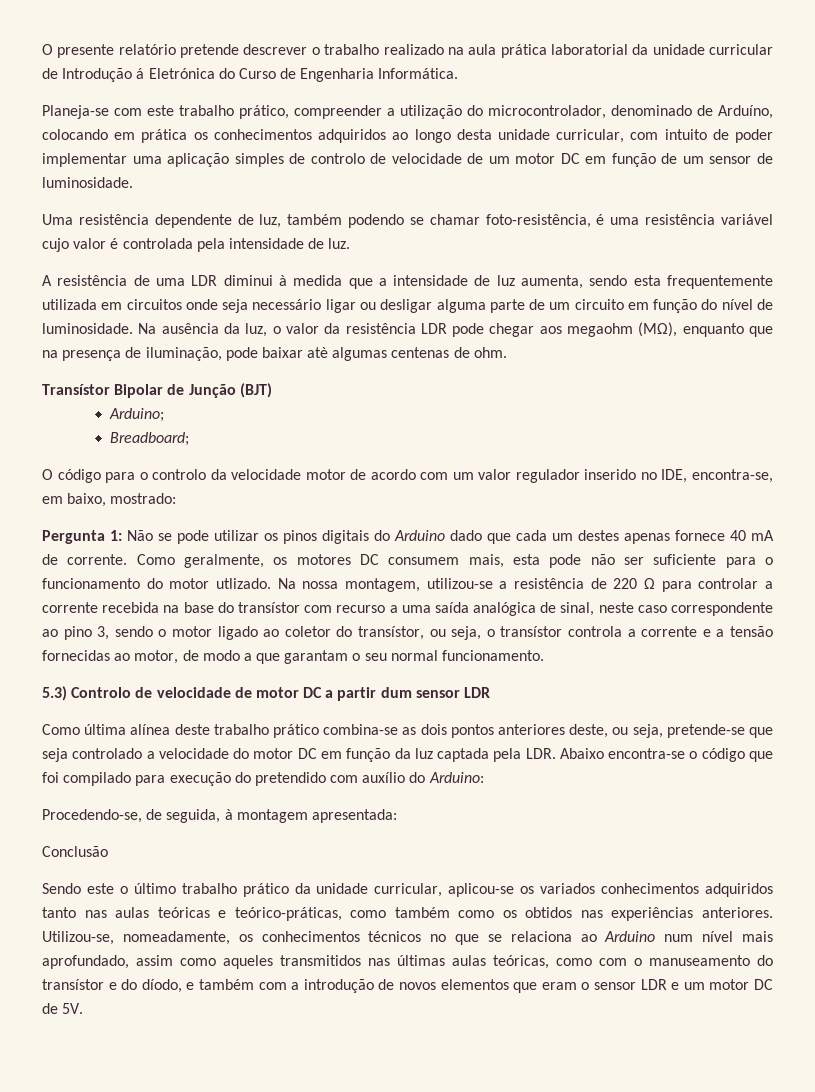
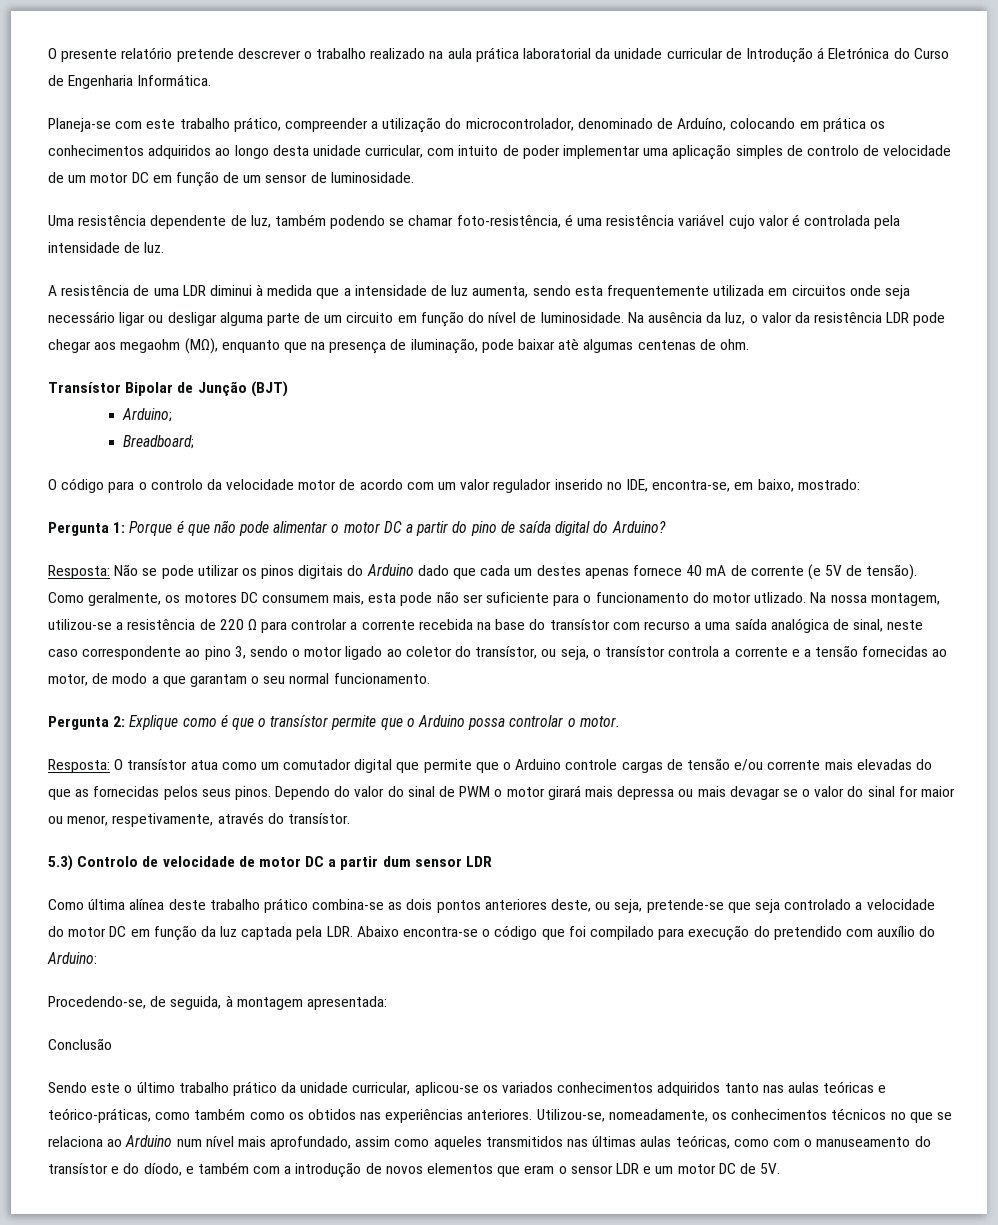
- Pergunta 1: Não se pode utilizar os pinos digitais do Arduino dado que cada um destes apenas fornece 40 mA de corrente.
+ Pergunta 1: Porque é que não pode alimentar o motor DC a partir do pino de saída digital do Arduino?
+ Resposta: Não se pode utilizar os pinos digitais do Arduino dado que cada um destes apenas fornece 40 mA de corrente (e 5V de tensão).
+ Pergunta 2: Explique como é que o transístor permite que o Arduino possa controlar o motor.
+ Resposta: O transístor atua como um comutador digital que permite que o Arduino controle cargas de tensão e/ou corrente mais elevadas do que as fornecidas pelos seus pinos. Dependo do valor do sinal de PWM o motor girará mais depressa ou mais devagar se o valor do sinal for maior ou menor, respetivamente, através do transístor.

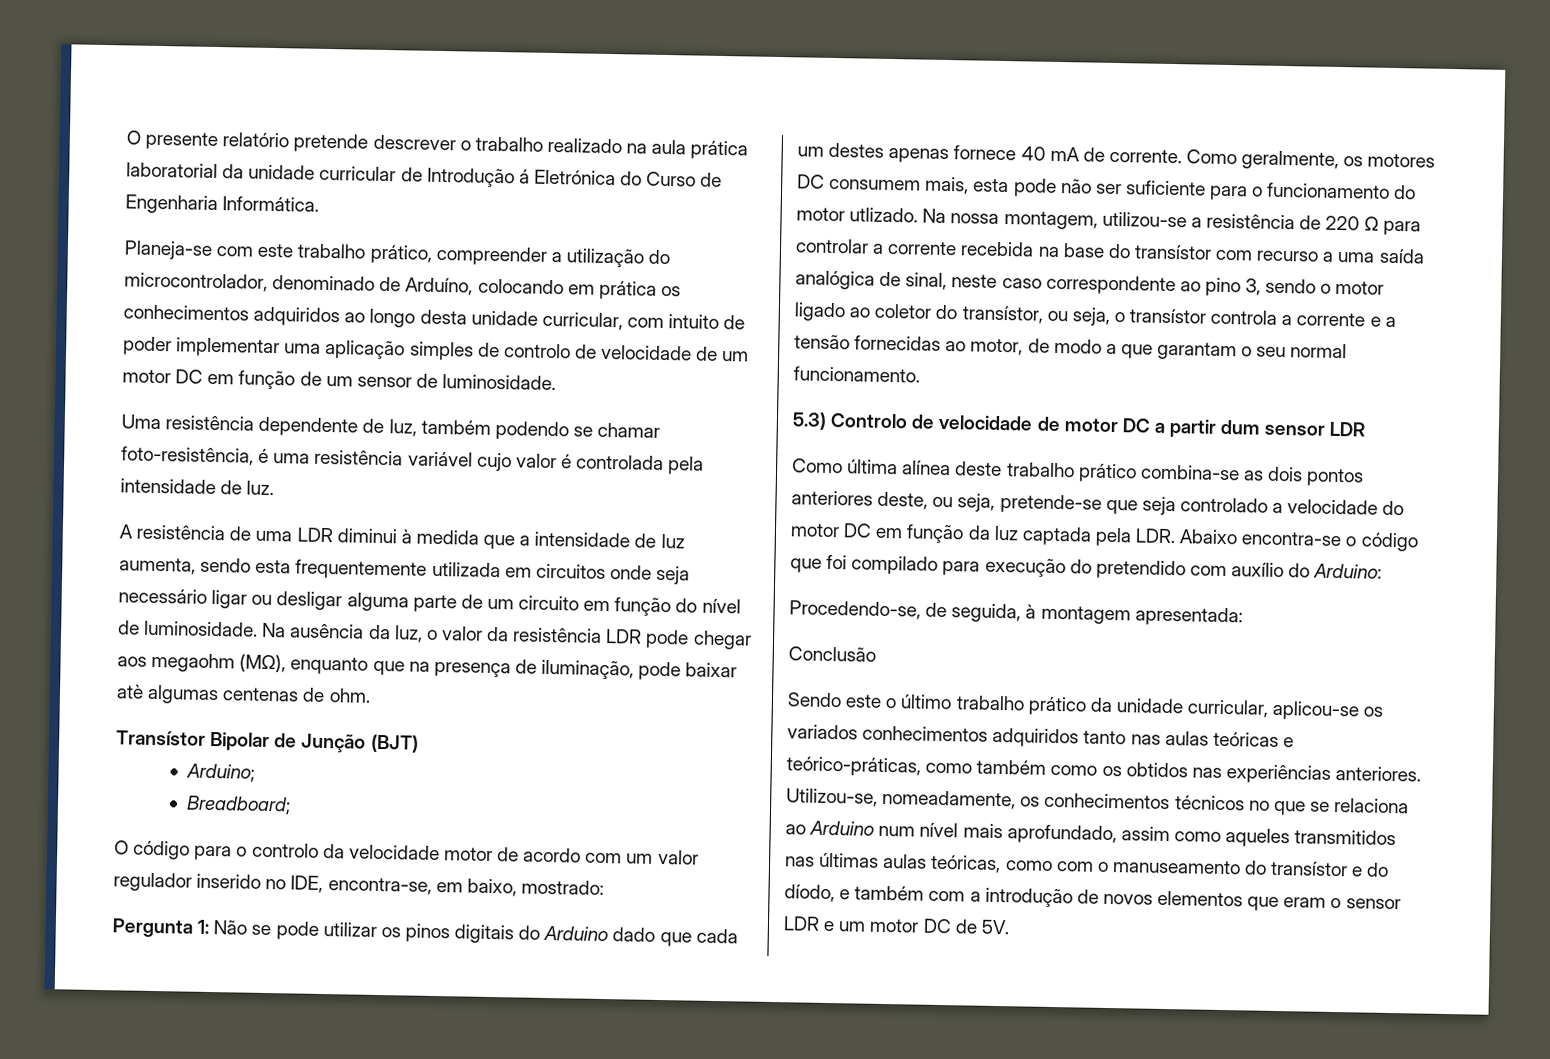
- Pergunta 1: Porque é que não pode alimentar o motor DC a partir do pino de saída digital do Arduino?
- Resposta: Não se pode utilizar os pinos digitais do Arduino dado que cada um destes apenas fornece 40 mA de corrente (e 5V de tensão).
+ Pergunta 1: Não se pode utilizar os pinos digitais do Arduino dado que cada um destes apenas fornece 40 mA de corrente.
- Pergunta 2: Explique como é que o transístor permite que o Arduino possa controlar o motor.
- Resposta: O transístor atua como um comutador digital que permite que o Arduino controle cargas de tensão e/ou corrente mais elevadas do que as fornecidas pelos seus pinos. Dependo do valor do sinal de PWM o motor girará mais depressa ou mais devagar se o valor do sinal for maior ou menor, respetivamente, através do transístor.

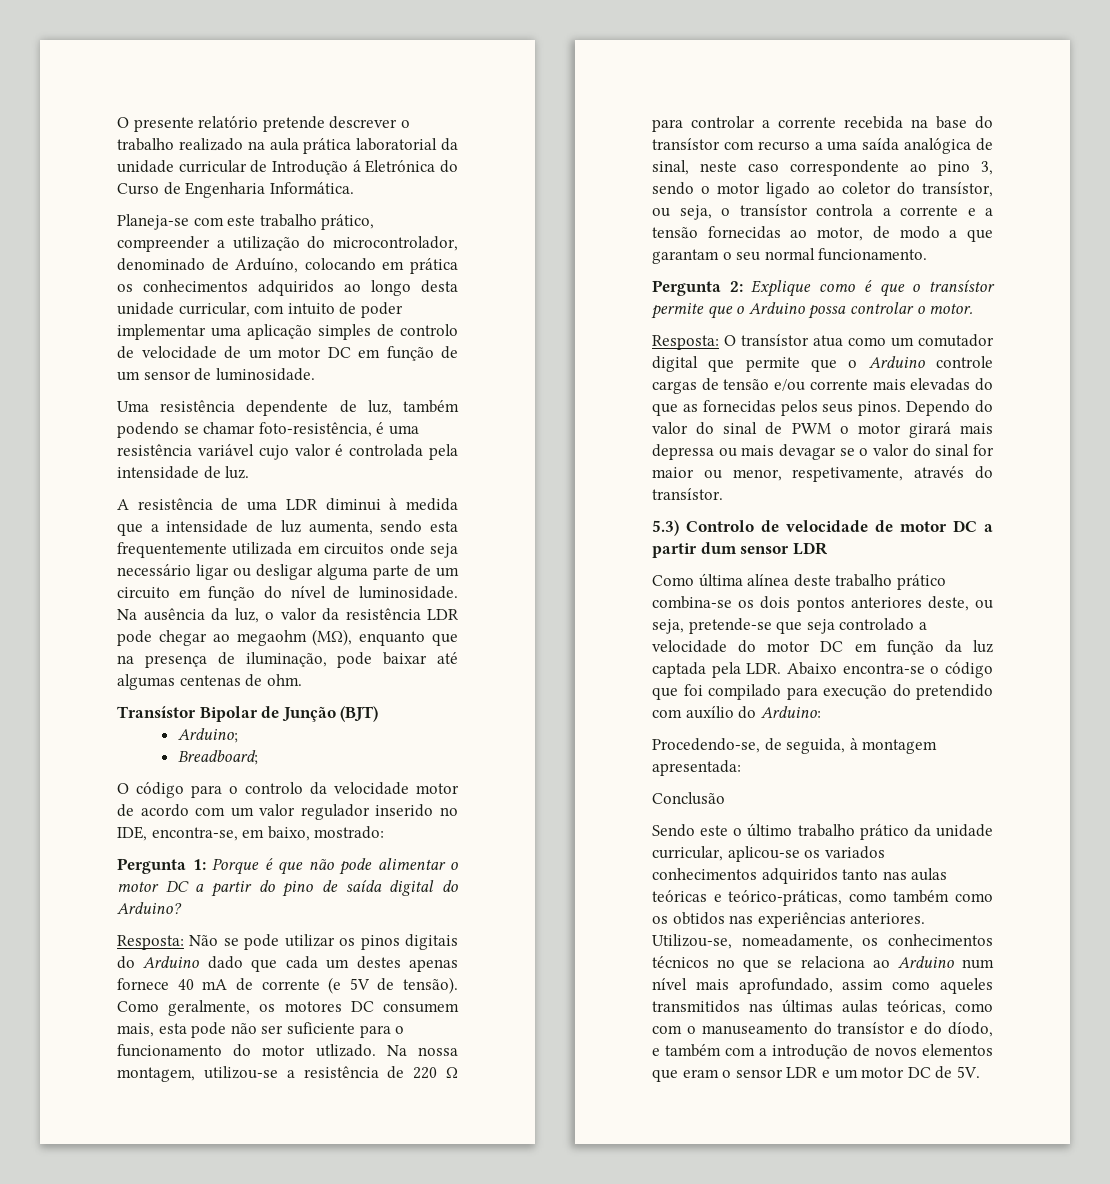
- Na ausência da luz, o valor da resistência LDR pode chegar aos megaohm (MΩ), enquanto que na presença de iluminação, pode baixar atè algumas centenas de ohm.
+ Na ausência da luz, o valor da resistência LDR pode chegar ao megaohm (MΩ), enquanto que na presença de iluminação, pode baixar até algumas centenas de ohm.
- Pergunta 1: Não se pode utilizar os pinos digitais do Arduino dado que cada um destes apenas fornece 40 mA de corrente.
+ Pergunta 1: Porque é que não pode alimentar o motor DC a partir do pino de saída digital do Arduino?
+ Resposta: Não se pode utilizar os pinos digitais do Arduino dado que cada um destes apenas fornece 40 mA de corrente (e 5V de tensão).
+ Pergunta 2: Explique como é que o transístor permite que o Arduino possa controlar o motor.
+ Resposta: O transístor atua como um comutador digital que permite que o Arduino controle cargas de tensão e/ou corrente mais elevadas do que as fornecidas pelos seus pinos. Dependo do valor do sinal de PWM o motor girará mais depressa ou mais devagar se o valor do sinal for maior ou menor, respetivamente, através do transístor.
- Como última alínea deste trabalho prático combina-se as dois pontos anteriores deste, ou seja, pretende-se que seja controlado a velocidade do motor DC em função da luz captada pela LDR. Abaixo encontra-se o código que foi compilado para execução do pretendido com auxílio do Arduino:
+ Como última alínea deste trabalho prático combina-se os dois pontos anteriores deste, ou seja, pretende-se que seja controlado a velocidade do motor DC em função da luz captada pela LDR. Abaixo encontra-se o código que foi compilado para execução do pretendido com auxílio do Arduino:

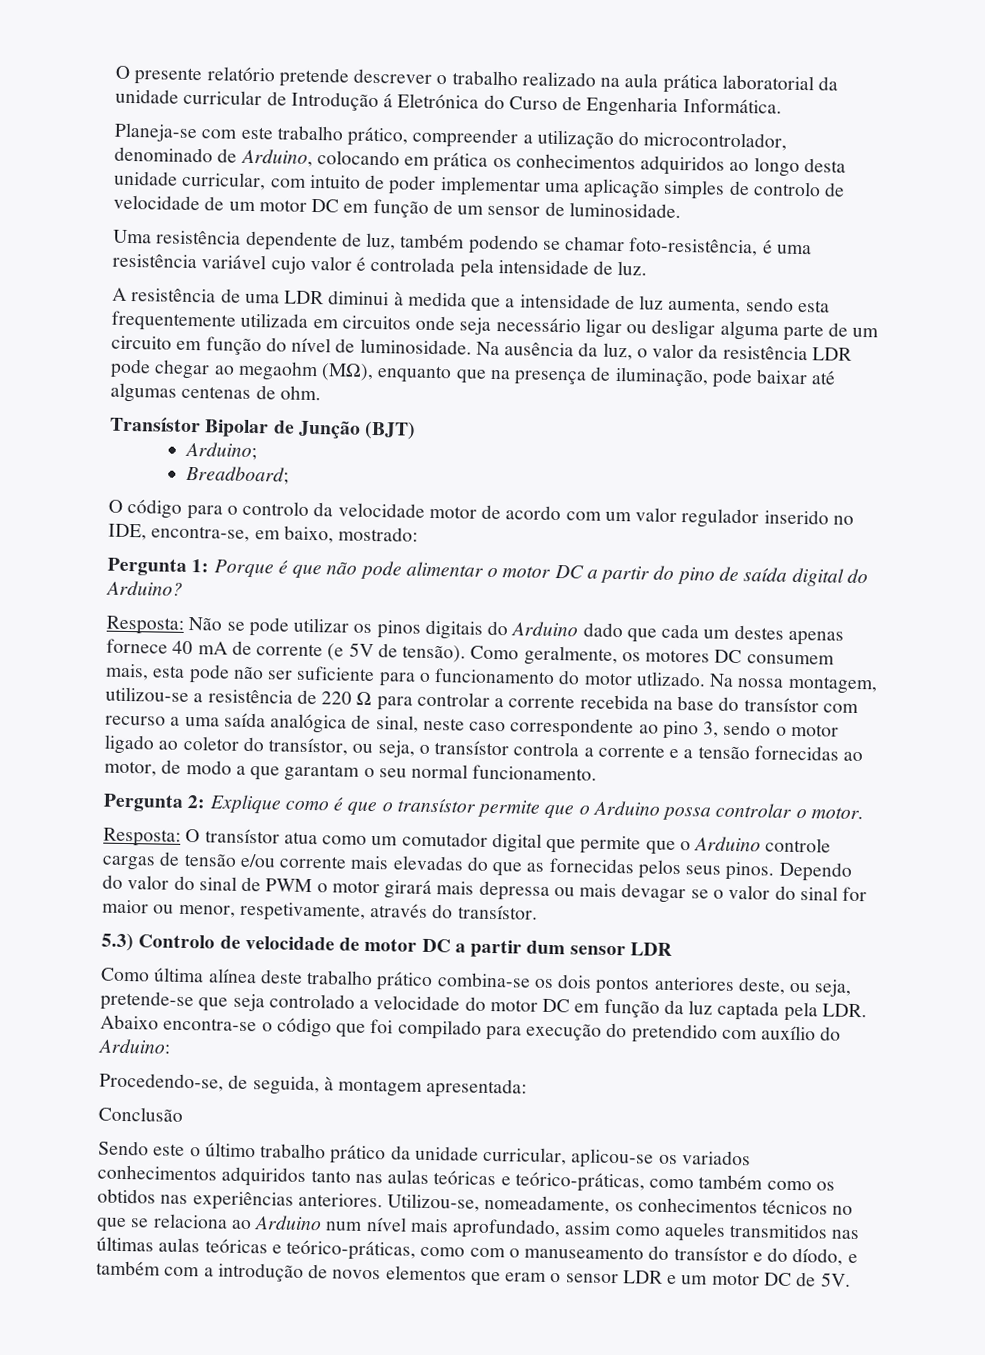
- Planeja-se com este trabalho prático, compreender a utilização do microcontrolador, denominado de Arduíno, colocando em prática os conhecimentos adquiridos ao longo desta unidade curricular, com intuito de poder implementar uma aplicação simples de controlo de velocidade de um motor DC em função de um sensor de luminosidade.
+ Planeja-se com este trabalho prático, compreender a utilização do microcontrolador, denominado de Arduino, colocando em prática os conhecimentos adquiridos ao longo desta unidade curricular, com intuito de poder implementar uma aplicação simples de controlo de velocidade de um motor DC em função de um sensor de luminosidade.
- Utilizou-se, nomeadamente, os conhecimentos técnicos no que se relaciona ao Arduino num nível mais aprofundado, assim como aqueles transmitidos nas últimas aulas teóricas, como com o manuseamento do transístor e do díodo, e também com a introdução de novos elementos que eram o sensor LDR e um motor DC de 5V.
+ Utilizou-se, nomeadamente, os conhecimentos técnicos no que se relaciona ao Arduino num nível mais aprofundado, assim como aqueles transmitidos nas últimas aulas teóricas e teórico-práticas, como com o manuseamento do transístor e do díodo, e também com a introdução de novos elementos que eram o sensor LDR e um motor DC de 5V.

